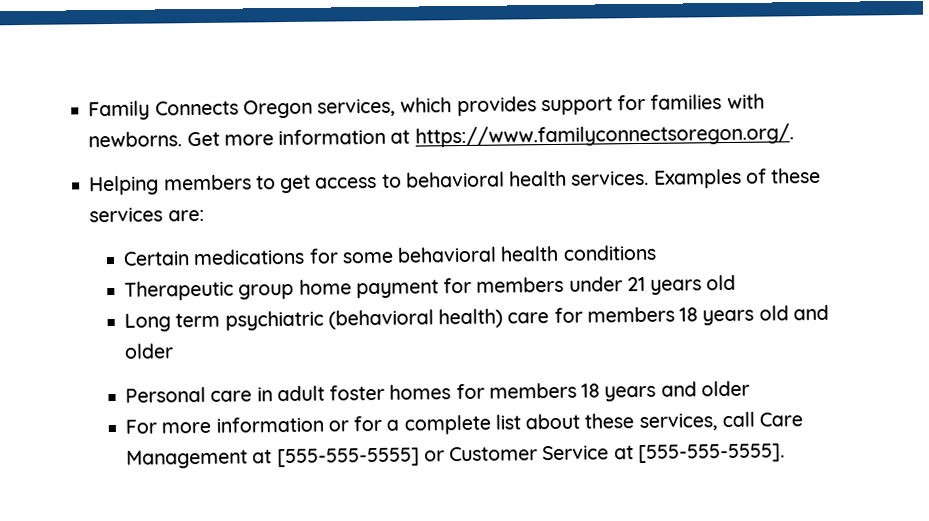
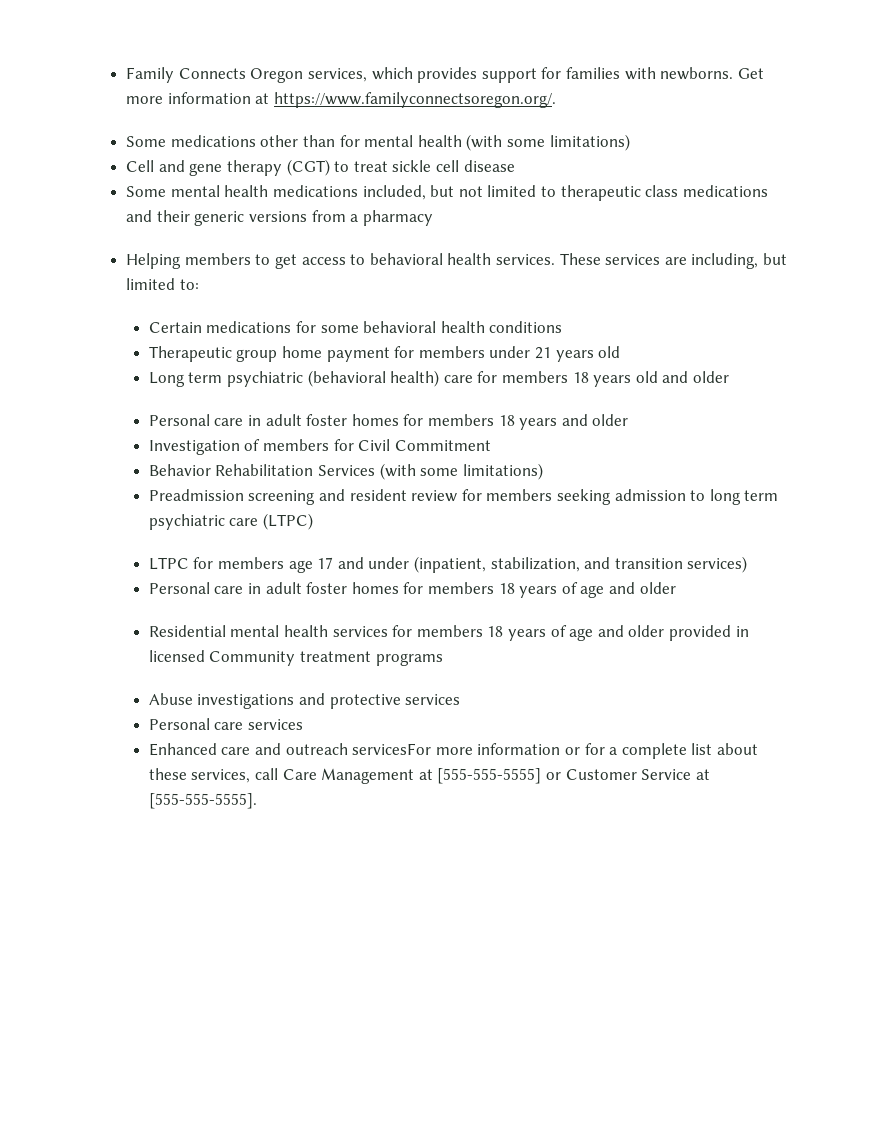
+ Some medications other than for mental health (with some limitations)
+ Cell and gene therapy (CGT) to treat sickle cell disease
+ Some mental health medications included, but not limited to therapeutic class medications and their generic versions from a pharmacy
- Examples of these services are:
+ These services are including, but limited to:
- For more information or for a complete list about these services, call Care Management at [555-555-5555] or Customer Service at [555-555-5555].
+ Investigation of members for Civil Commitment
+ Behavior Rehabilitation Services (with some limitations)
+ Preadmission screening and resident review for members seeking admission to long term psychiatric care (LTPC)
+ LTPC for members age 17 and under (inpatient, stabilization, and transition services)
+ Personal care in adult foster homes for members 18 years of age and older
+ Residential mental health services for members 18 years of age and older provided in licensed Community treatment programs
+ Abuse investigations and protective services
+ Personal care services
+ Enhanced care and outreach servicesFor more information or for a complete list about these services, call Care Management at [555-555-5555] or Customer Service at [555-555-5555].

